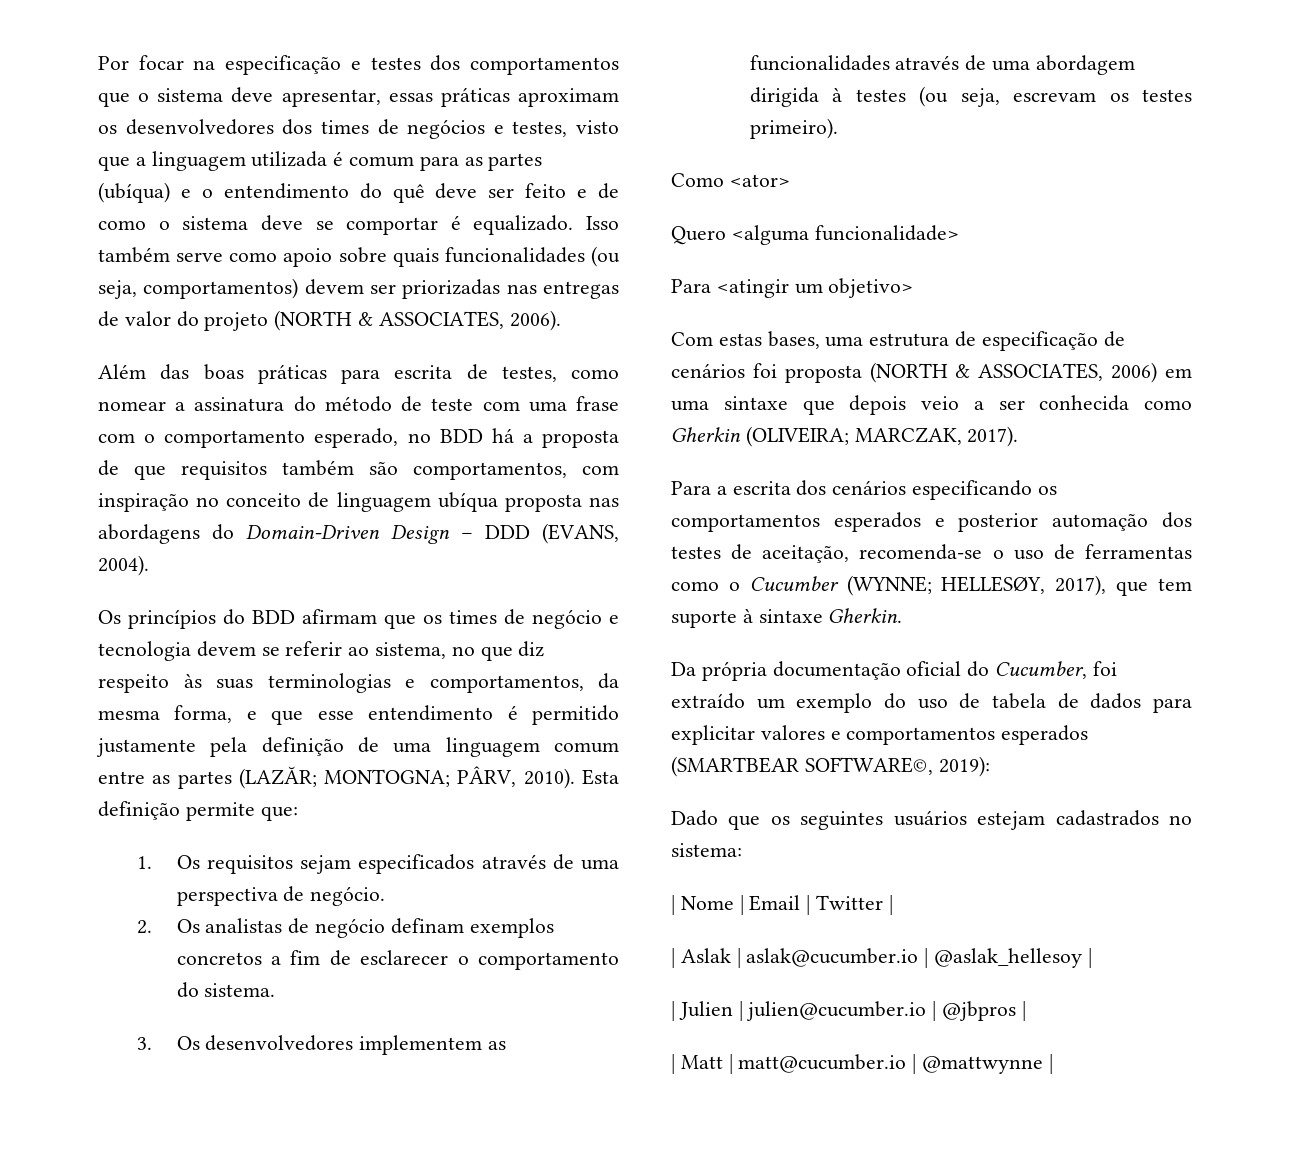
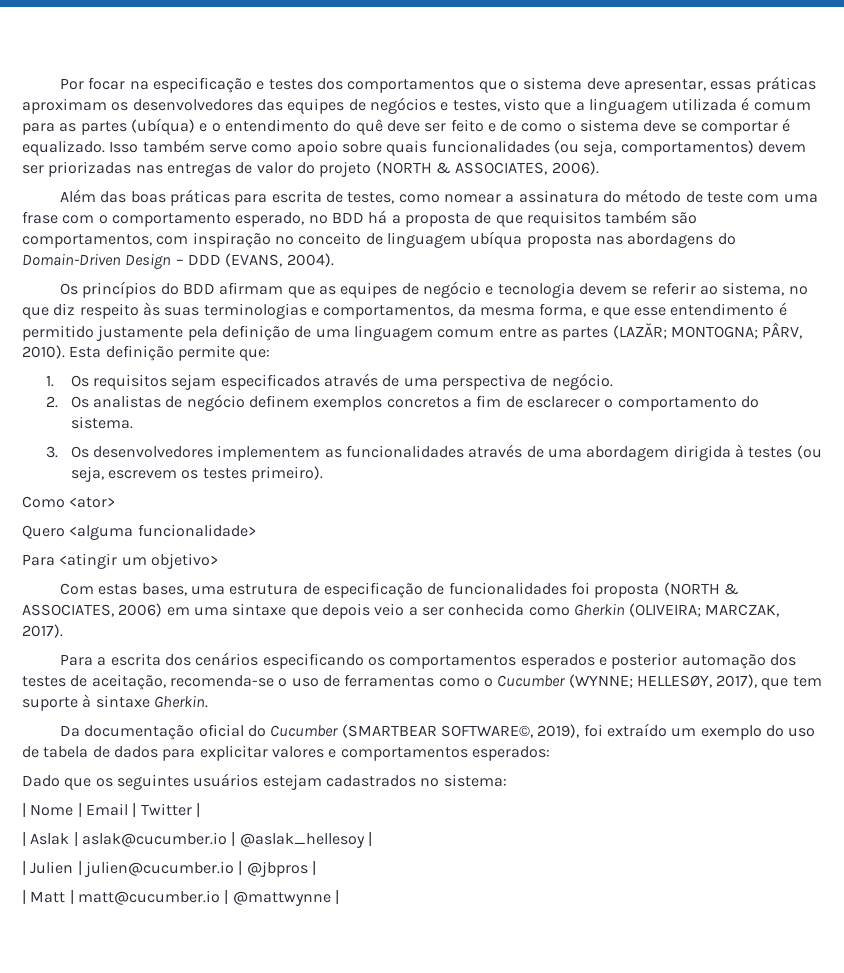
- Por focar na especificação e testes dos comportamentos que o sistema deve apresentar, essas práticas aproximam os desenvolvedores dos times de negócios e testes, visto que a linguagem utilizada é comum para as partes (ubíqua) e o entendimento do quê deve ser feito e de como o sistema deve se comportar é equalizado.
+ Por focar na especificação e testes dos comportamentos que o sistema deve apresentar, essas práticas aproximam os desenvolvedores das equipes de negócios e testes, visto que a linguagem utilizada é comum para as partes (ubíqua) e o entendimento do quê deve ser feito e de como o sistema deve se comportar é equalizado.
- Os princípios do BDD afirmam que os times de negócio e tecnologia devem se referir ao sistema, no que diz respeito às suas terminologias e comportamentos, da mesma forma, e que esse entendimento é permitido justamente pela definição de uma linguagem comum entre as partes (LAZĂR; MONTOGNA; PÂRV, 2010).
+ Os princípios do BDD afirmam que as equipes de negócio e tecnologia devem se referir ao sistema, no que diz respeito às suas terminologias e comportamentos, da mesma forma, e que esse entendimento é permitido justamente pela definição de uma linguagem comum entre as partes (LAZĂR; MONTOGNA; PÂRV, 2010).
- 2. Os analistas de negócio definam exemplos concretos a fim de esclarecer o comportamento do sistema.
+ 2. Os analistas de negócio definem exemplos concretos a fim de esclarecer o comportamento do sistema.
- 3. Os desenvolvedores implementem as funcionalidades através de uma abordagem dirigida à testes (ou seja, escrevam os testes primeiro).
+ 3. Os desenvolvedores implementem as funcionalidades através de uma abordagem dirigida à testes (ou seja, escrevem os testes primeiro).
- Com estas bases, uma estrutura de especificação de cenários foi proposta (NORTH & ASSOCIATES, 2006) em uma sintaxe que depois veio a ser conhecida como Gherkin (OLIVEIRA; MARCZAK, 2017).
+ Com estas bases, uma estrutura de especificação de funcionalidades foi proposta (NORTH & ASSOCIATES, 2006) em uma sintaxe que depois veio a ser conhecida como Gherkin (OLIVEIRA; MARCZAK, 2017).
- Da própria documentação oficial do Cucumber, foi extraído um exemplo do uso de tabela de dados para explicitar valores e comportamentos esperados (SMARTBEAR SOFTWARE©, 2019):
+ Da documentação oficial do Cucumber (SMARTBEAR SOFTWARE©, 2019), foi extraído um exemplo do uso de tabela de dados para explicitar valores e comportamentos esperados:

